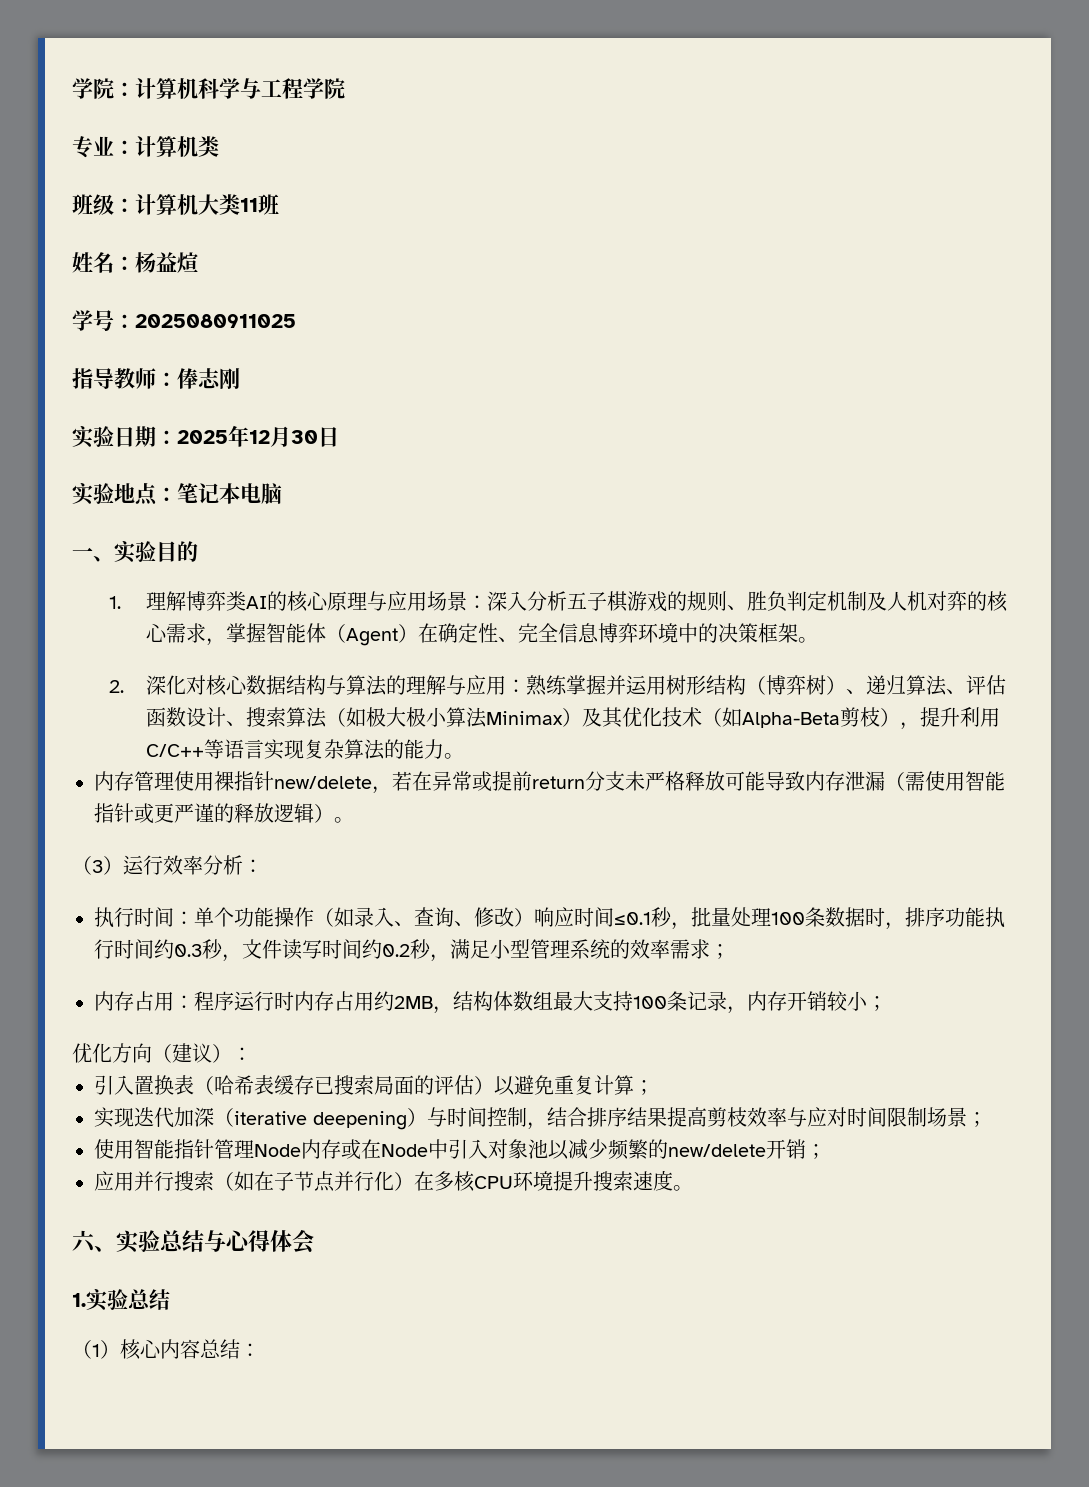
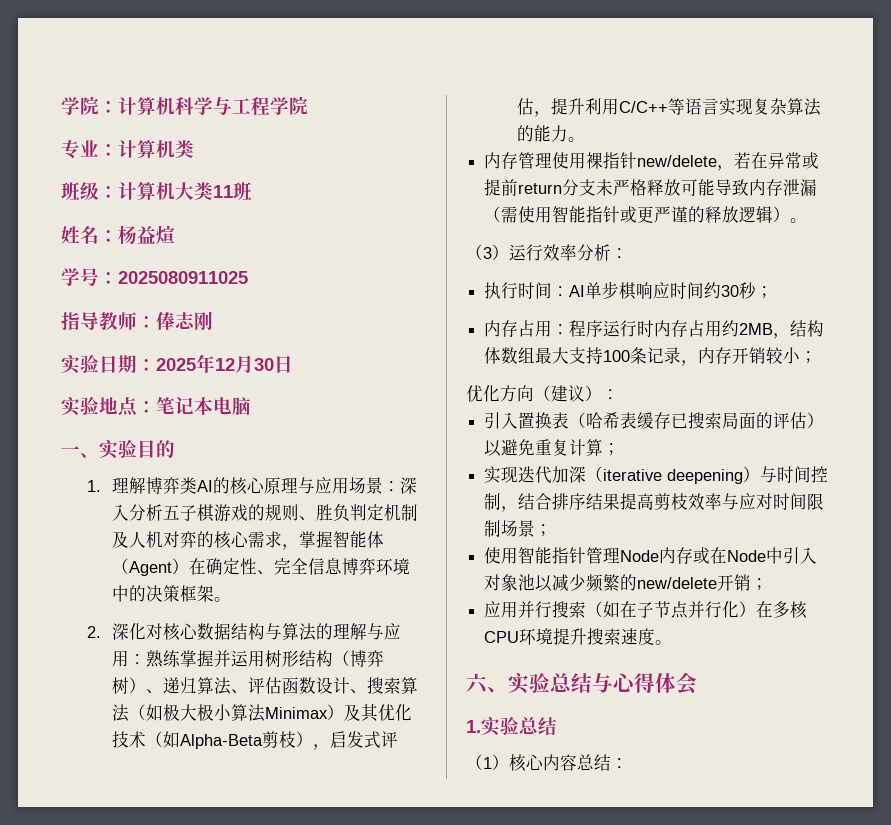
- 2.深化对核心数据结构与算法的理解与应用：熟练掌握并运用树形结构（博弈树）、递归算法、评估函数设计、搜索算法（如极大极小算法Minimax）及其优化技术（如Alpha-Beta剪枝），提升利用C/C++等语言实现复杂算法的能力。
+ 2.深化对核心数据结构与算法的理解与应用：熟练掌握并运用树形结构（博弈树）、递归算法、评估函数设计、搜索算法（如极大极小算法Minimax）及其优化技术（如Alpha-Beta剪枝），启发式评估，提升利用C/C++等语言实现复杂算法的能力。
- 执行时间：单个功能操作（如录入、查询、修改）响应时间≤0.1秒，批量处理100条数据时，排序功能执行时间约0.3秒，文件读写时间约0.2秒，满足小型管理系统的效率需求；
+ 执行时间：AI单步棋响应时间约30秒；

